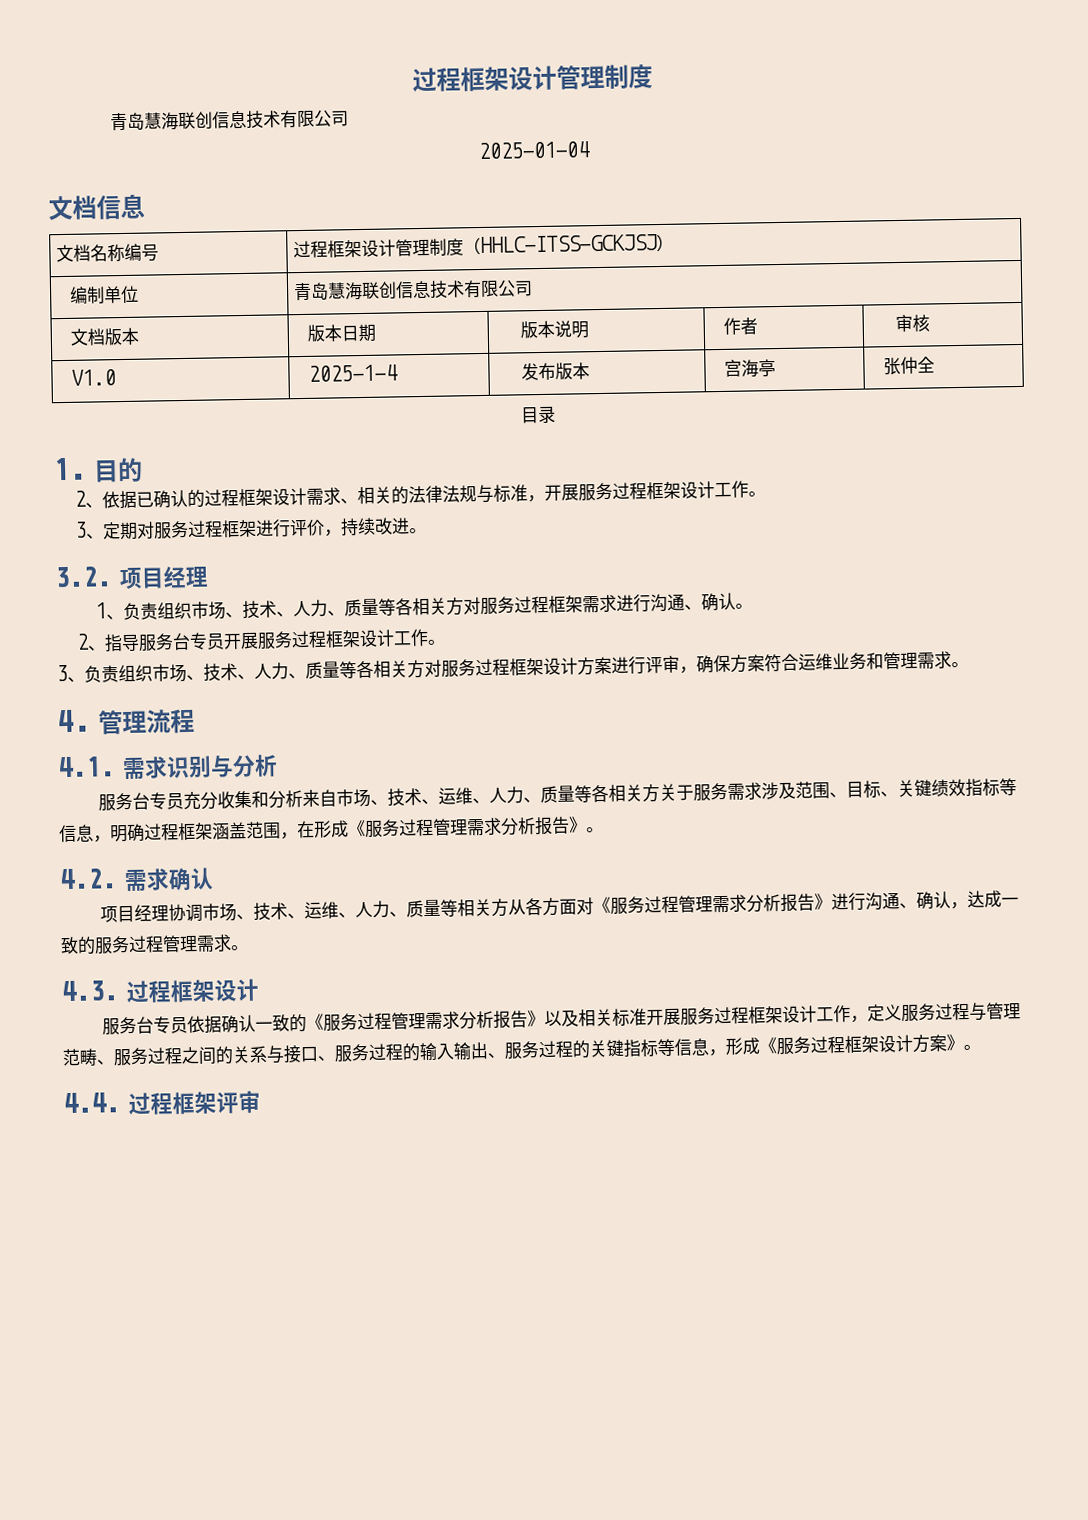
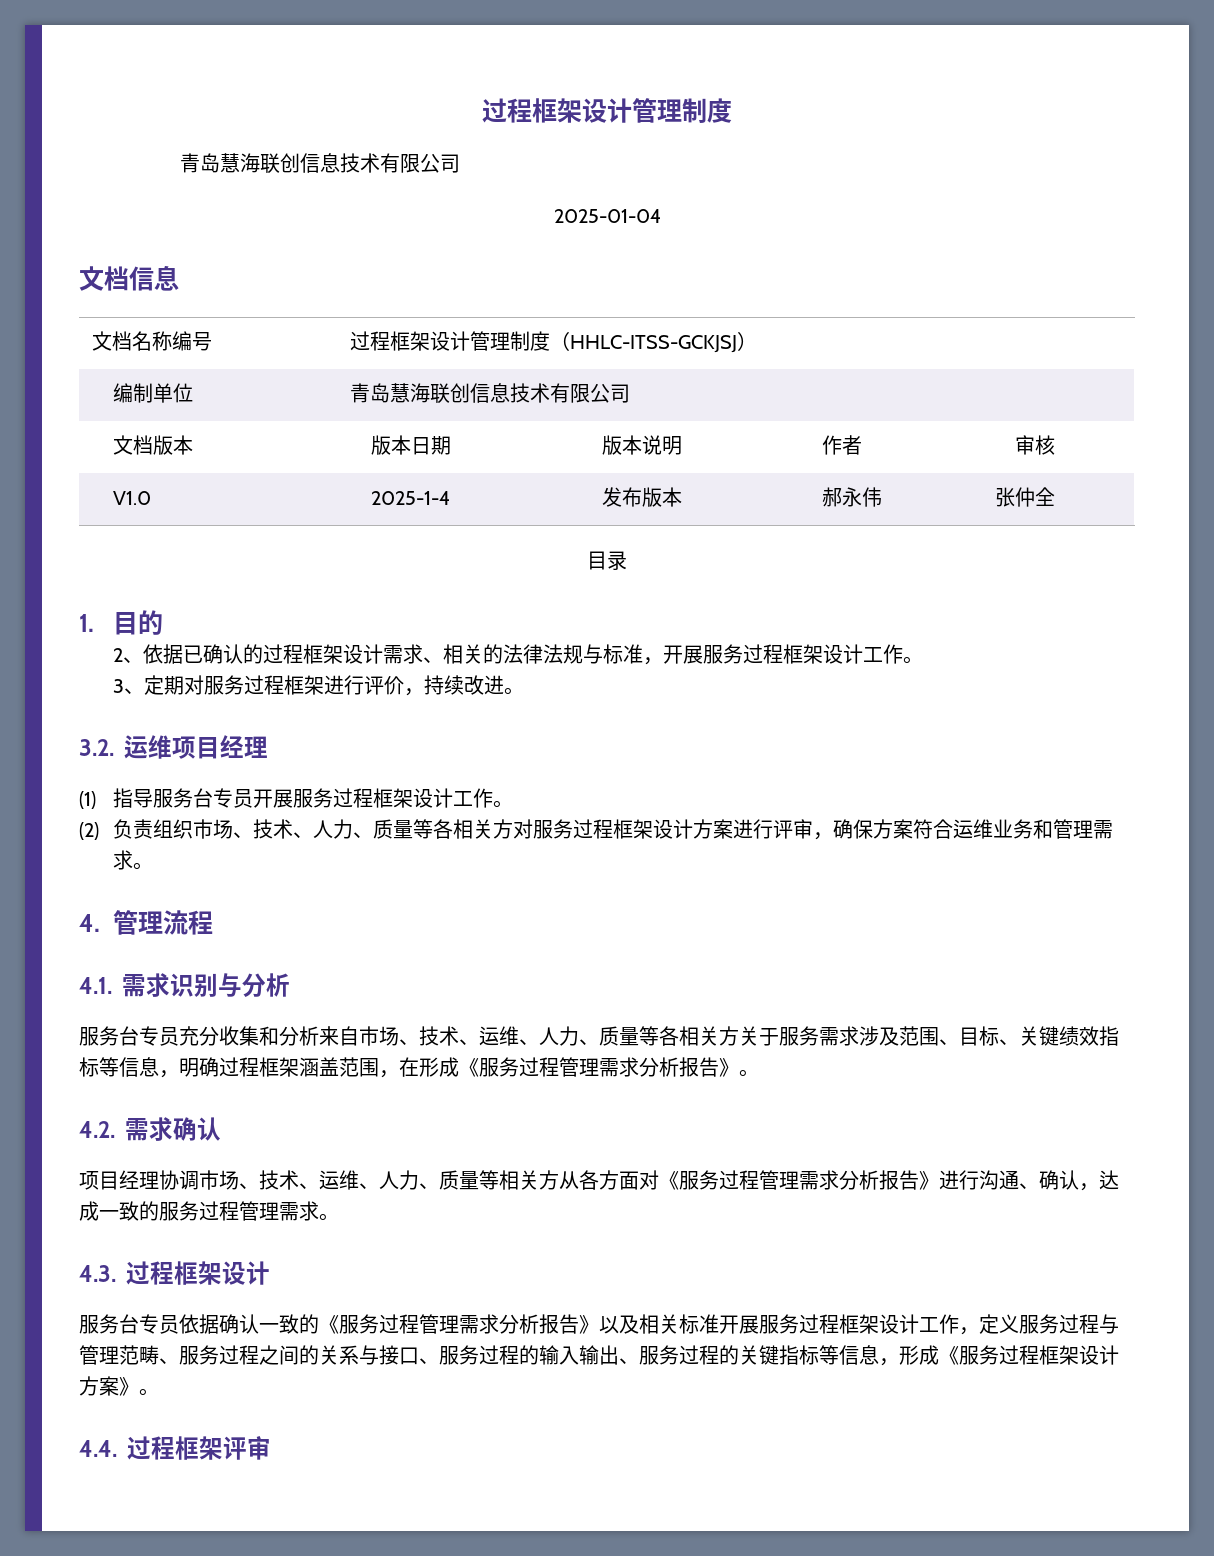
- V1.0 | 2025-1-4 | 发布版本 | 宫海亭 | 张仲全
+ V1.0 | 2025-1-4 | 发布版本 | 郝永伟 | 张仲全
- 3.2.项目经理
+ 3.2.运维项目经理
- 1、负责组织市场、技术、人力、质量等各相关方对服务过程框架需求进行沟通、确认。
- 2、指导服务台专员开展服务过程框架设计工作。
+ (1)指导服务台专员开展服务过程框架设计工作。
- 3、负责组织市场、技术、人力、质量等各相关方对服务过程框架设计方案进行评审，确保方案符合运维业务和管理需求。
+ (2)负责组织市场、技术、人力、质量等各相关方对服务过程框架设计方案进行评审，确保方案符合运维业务和管理需求。

